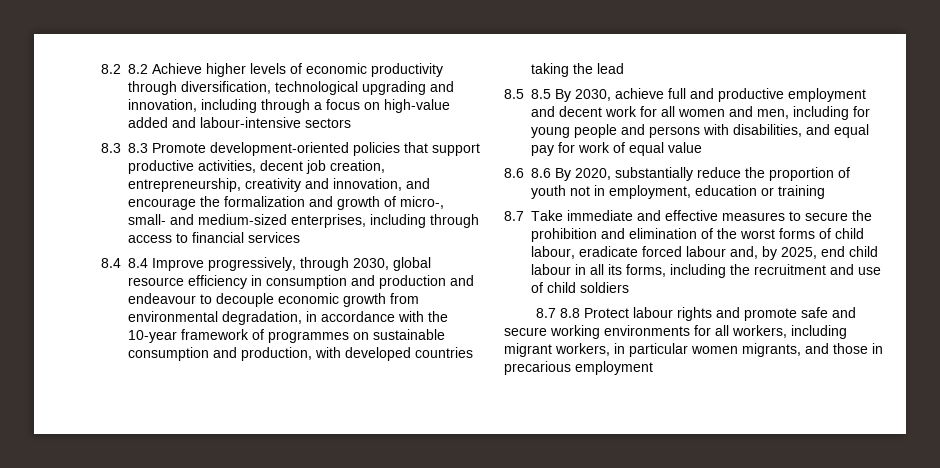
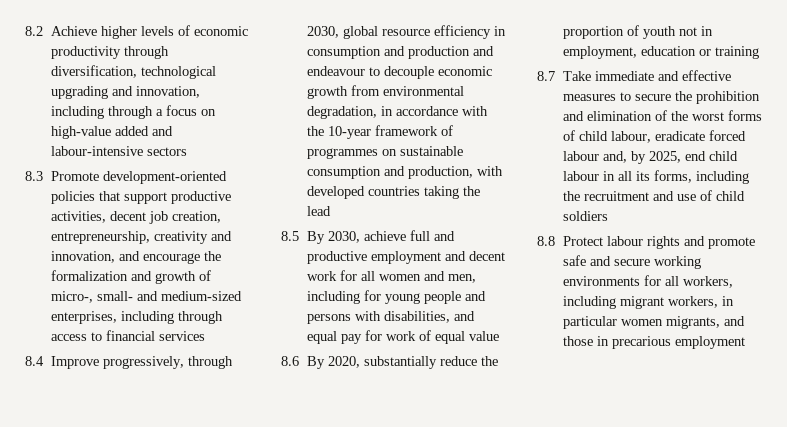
- 8.2 8.2 Achieve higher levels of economic productivity through diversification, technological upgrading and innovation, including through a focus on high-value added and labour-intensive sectors
+ 8.2 Achieve higher levels of economic productivity through diversification, technological upgrading and innovation, including through a focus on high-value added and labour-intensive sectors
- 8.3 8.3 Promote development-oriented policies that support productive activities, decent job creation, entrepreneurship, creativity and innovation, and encourage the formalization and growth of micro-, small- and medium-sized enterprises, including through access to financial services
+ 8.3 Promote development-oriented policies that support productive activities, decent job creation, entrepreneurship, creativity and innovation, and encourage the formalization and growth of micro-, small- and medium-sized enterprises, including through access to financial services
- 8.4 8.4 Improve progressively, through 2030, global resource efficiency in consumption and production and endeavour to decouple economic growth from environmental degradation, in accordance with the 10-year framework of programmes on sustainable consumption and production, with developed countries taking the lead
+ 8.4 Improve progressively, through 2030, global resource efficiency in consumption and production and endeavour to decouple economic growth from environmental degradation, in accordance with the 10-year framework of programmes on sustainable consumption and production, with developed countries taking the lead
- 8.5 8.5 By 2030, achieve full and productive employment and decent work for all women and men, including for young people and persons with disabilities, and equal pay for work of equal value
+ 8.5 By 2030, achieve full and productive employment and decent work for all women and men, including for young people and persons with disabilities, and equal pay for work of equal value
- 8.6 8.6 By 2020, substantially reduce the proportion of youth not in employment, education or training
+ 8.6 By 2020, substantially reduce the proportion of youth not in employment, education or training
- 8.7 8.8 Protect labour rights and promote safe and secure working environments for all workers, including migrant workers, in particular women migrants, and those in precarious employment
+ 8.8 Protect labour rights and promote safe and secure working environments for all workers, including migrant workers, in particular women migrants, and those in precarious employment

